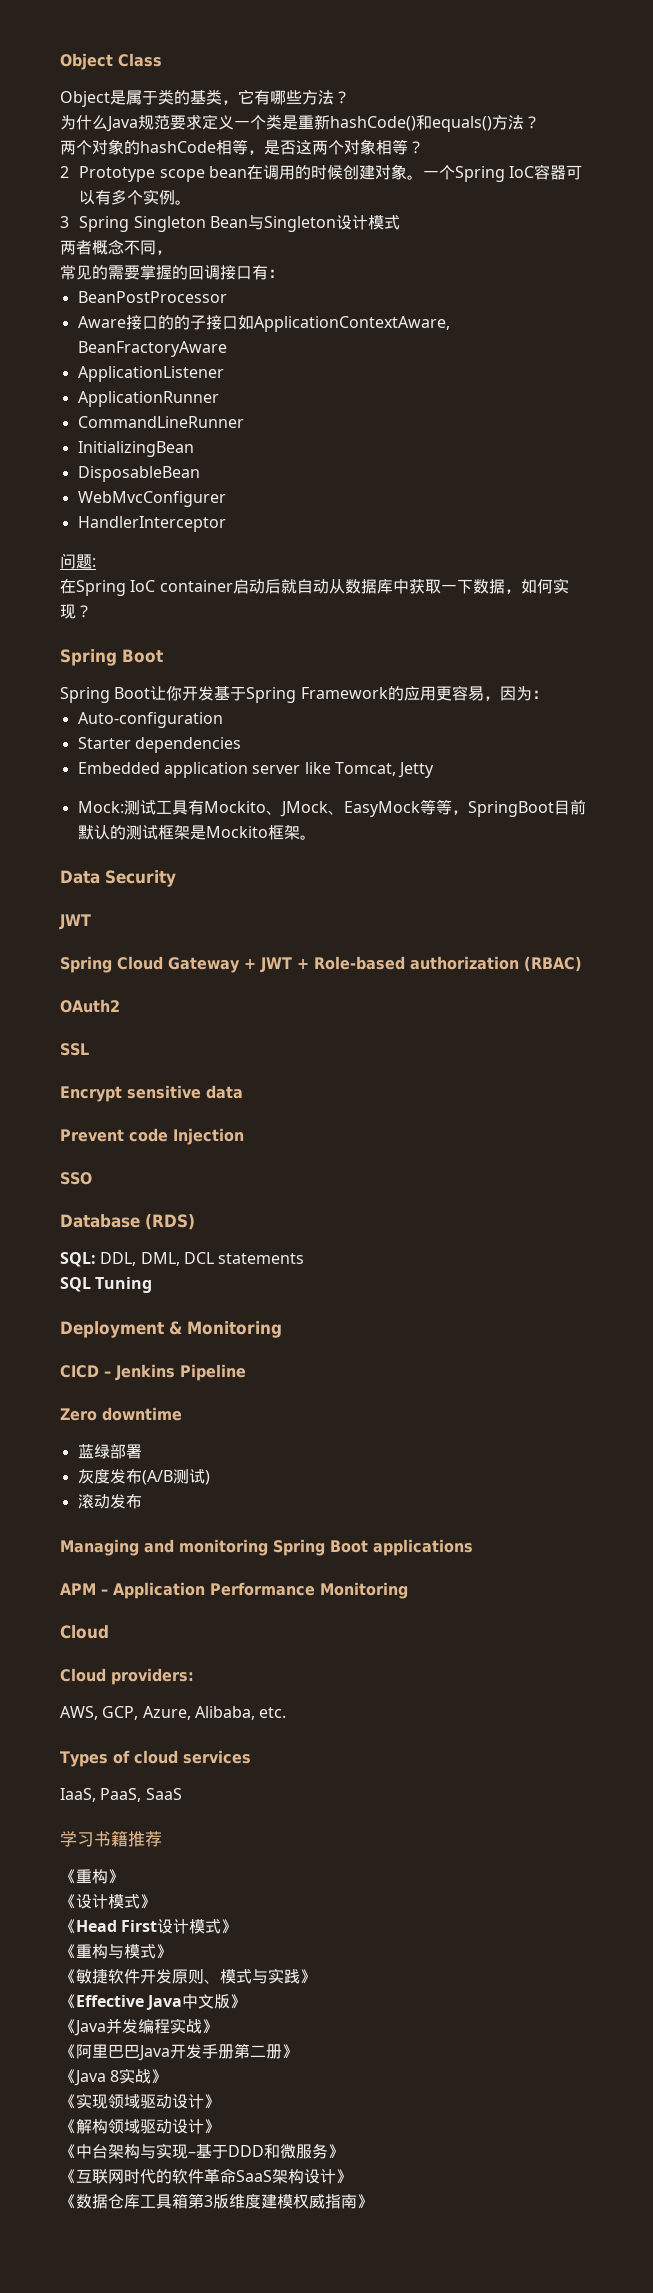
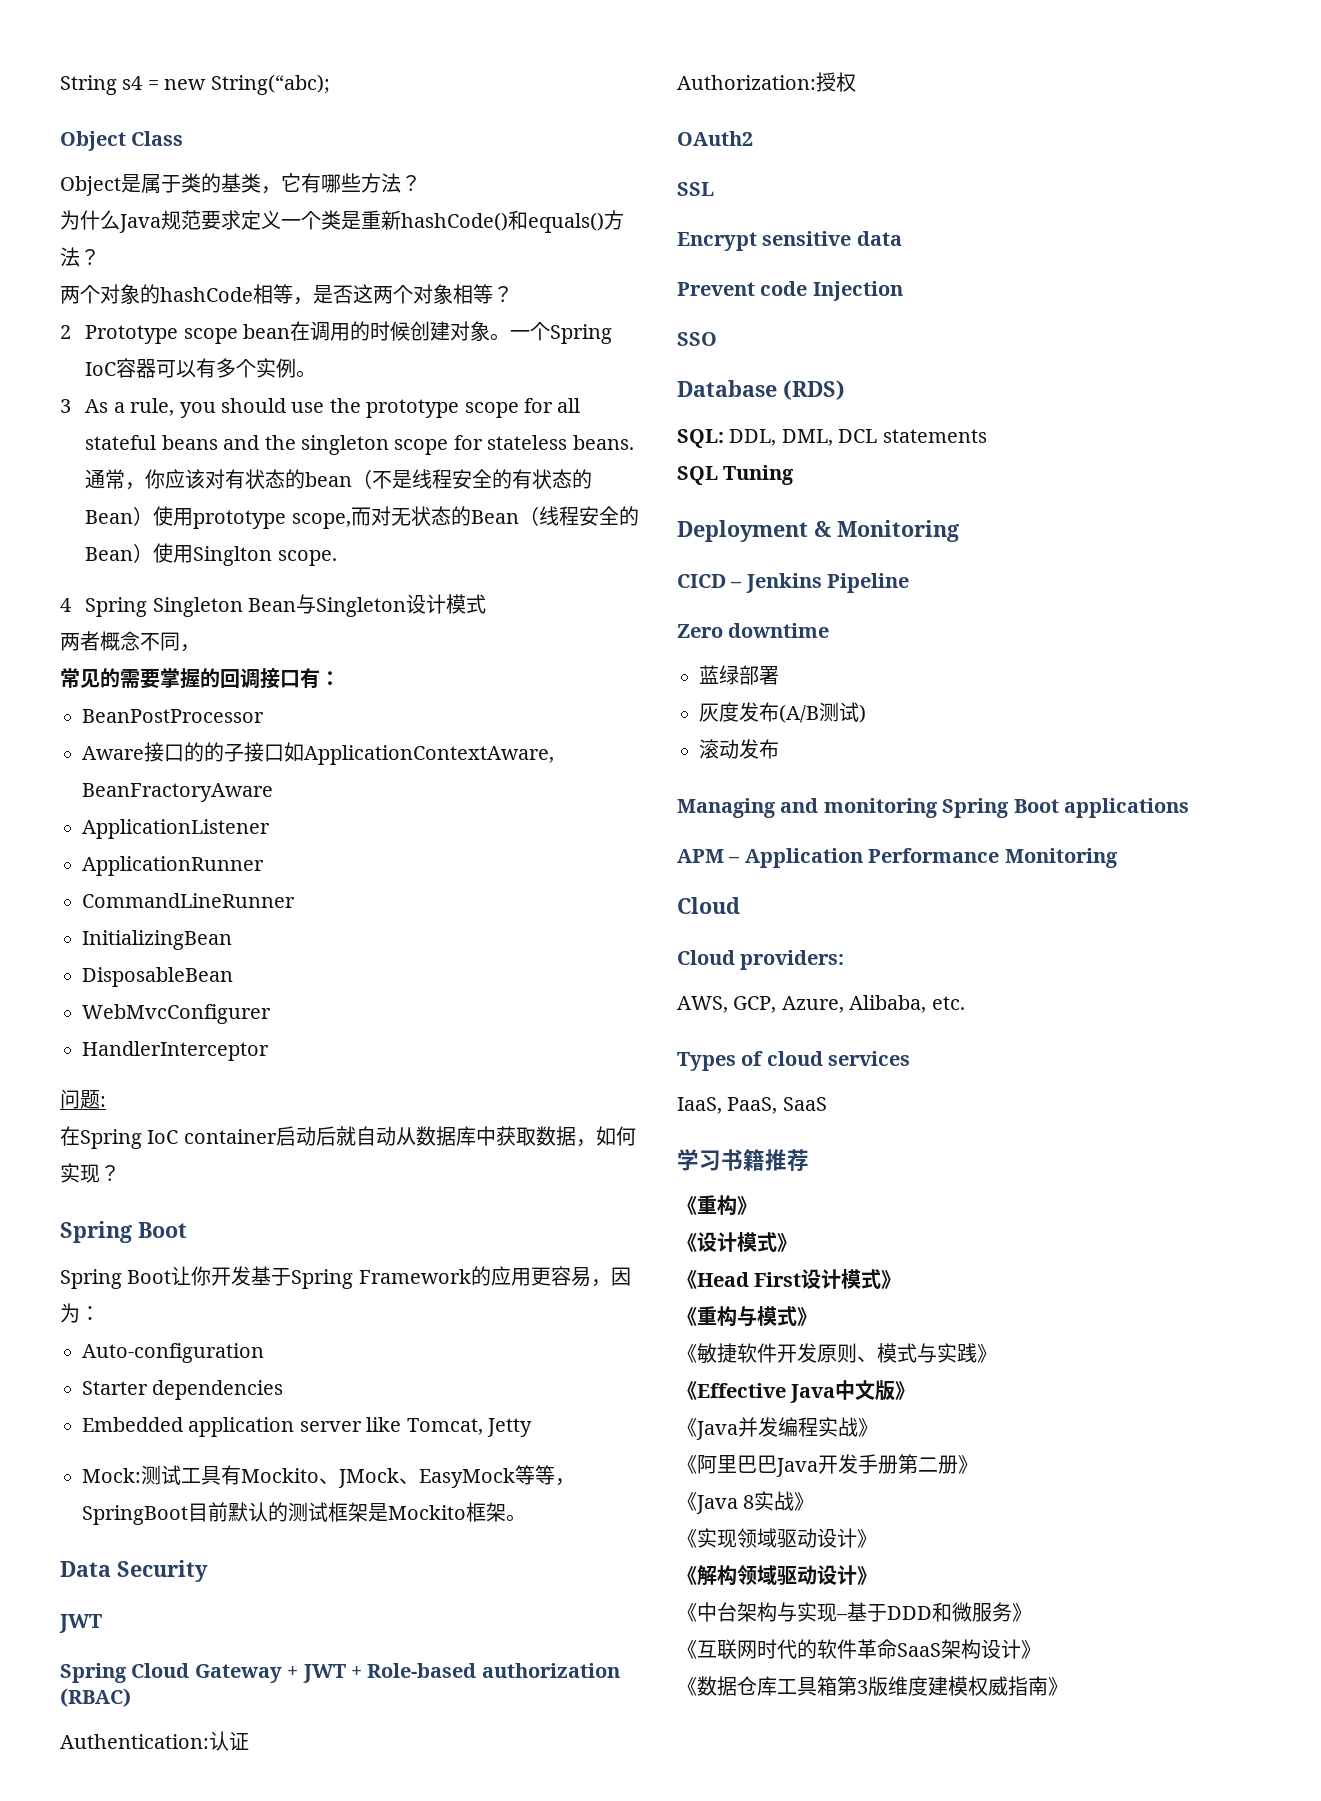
+ String s4 = new String(“abc);
- 3 Spring Singleton Bean与Singleton设计模式
+ 3 As a rule, you should use the prototype scope for all stateful beans and the singleton scope for stateless beans.通常，你应该对有状态的bean（不是线程安全的有状态的Bean）使用prototype scope,而对无状态的Bean（线程安全的Bean）使用Singlton scope.
+ 4 Spring Singleton Bean与Singleton设计模式
- 在Spring IoC container启动后就自动从数据库中获取一下数据，如何实现？
+ 在Spring IoC container启动后就自动从数据库中获取数据，如何实现？
+ Authentication:认证
+ Authorization:授权

